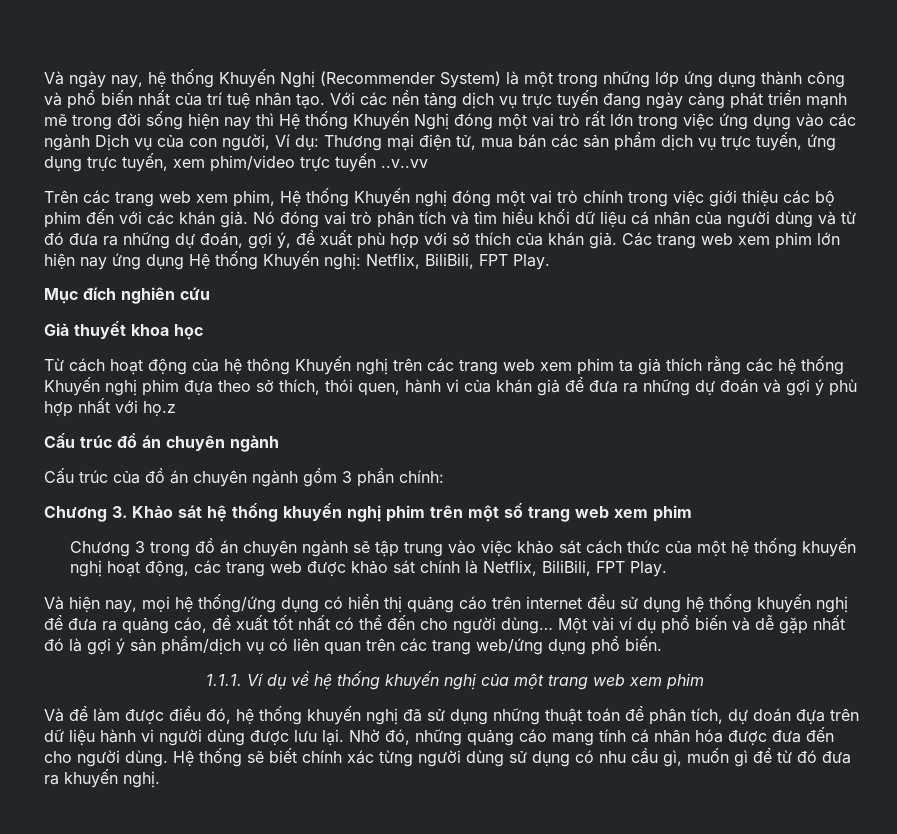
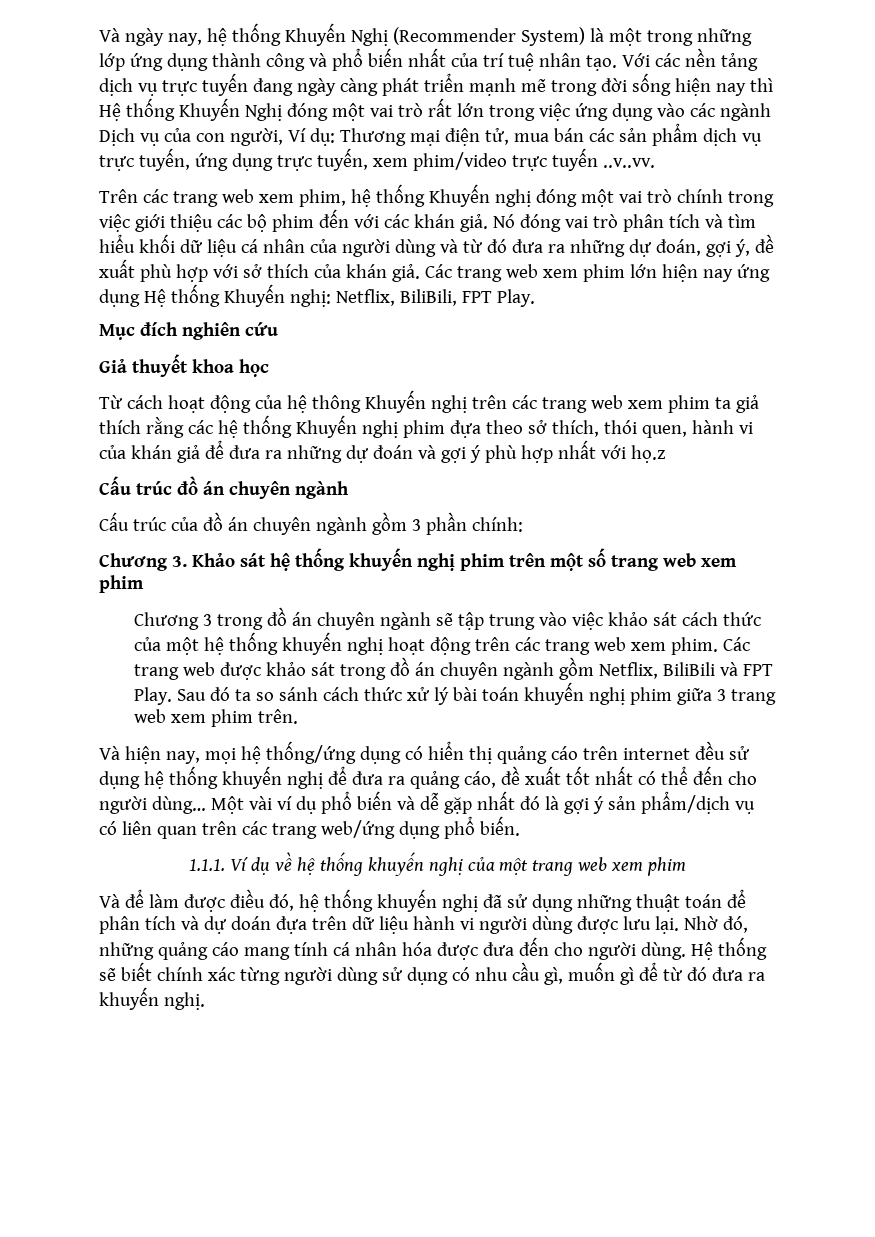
- Thương mại điện tử, mua bán các sản phẩm dịch vụ trực tuyến, ứng dụng trực tuyến, xem phim/video trực tuyến ..v..vv
+ Thương mại điện tử, mua bán các sản phẩm dịch vụ trực tuyến, ứng dụng trực tuyến, xem phim/video trực tuyến ..v..vv.
- Trên các trang web xem phim, Hệ thống Khuyến nghị đóng một vai trò chính trong việc giới thiệu các bộ phim đến với các khán giả.
+ Trên các trang web xem phim, hệ thống Khuyến nghị đóng một vai trò chính trong việc giới thiệu các bộ phim đến với các khán giả.
- Chương 3 trong đồ án chuyên ngành sẽ tập trung vào việc khảo sát cách thức của một hệ thống khuyến nghị hoạt động, các trang web được khảo sát chính là Netflix, BiliBili, FPT Play.
+ Chương 3 trong đồ án chuyên ngành sẽ tập trung vào việc khảo sát cách thức của một hệ thống khuyến nghị hoạt động trên các trang web xem phim. Các trang web được khảo sát trong đồ án chuyên ngành gồm Netflix, BiliBili và FPT Play. Sau đó ta so sánh cách thức xử lý bài toán khuyến nghị phim giữa 3 trang web xem phim trên.
- Và để làm được điều đó, hệ thống khuyến nghị đã sử dụng những thuật toán để phân tích, dự doán đựa trên dữ liệu hành vi người dùng được lưu lại.
+ Và để làm được điều đó, hệ thống khuyến nghị đã sử dụng những thuật toán để phân tích và dự doán đựa trên dữ liệu hành vi người dùng được lưu lại.

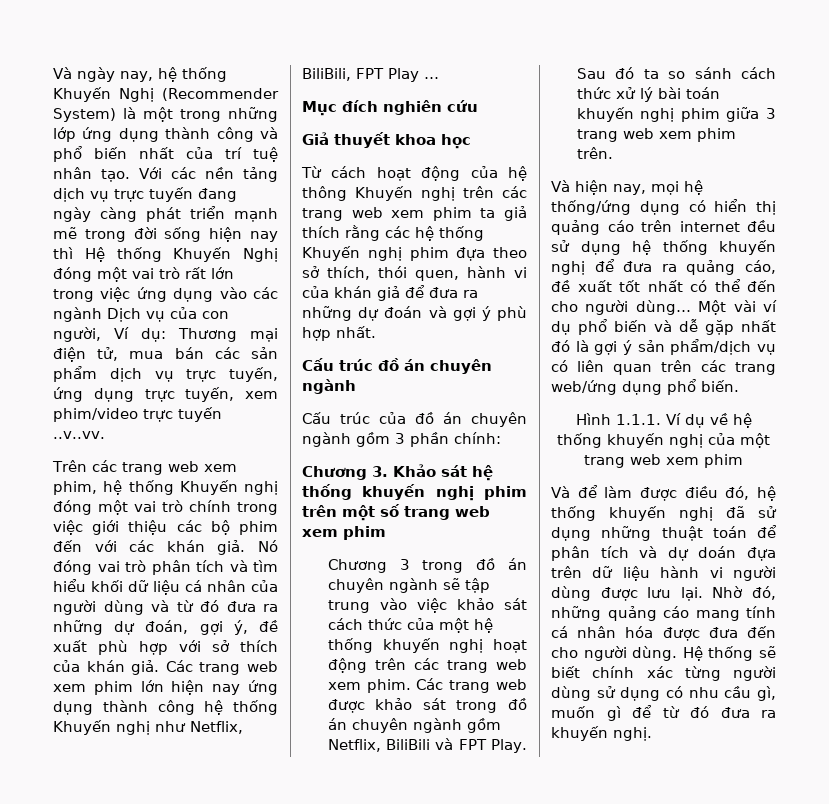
- Các trang web xem phim lớn hiện nay ứng dụng Hệ thống Khuyến nghị: Netflix, BiliBili, FPT Play.
+ Các trang web xem phim lớn hiện nay ứng dụng thành công hệ thống Khuyến nghị như Netflix, BiliBili, FPT Play …
- Từ cách hoạt động của hệ thông Khuyến nghị trên các trang web xem phim ta giả thích rằng các hệ thống Khuyến nghị phim đựa theo sở thích, thói quen, hành vi của khán giả để đưa ra những dự đoán và gợi ý phù hợp nhất với họ.z
+ Từ cách hoạt động của hệ thông Khuyến nghị trên các trang web xem phim ta giả thích rằng các hệ thống Khuyến nghị phim đựa theo sở thích, thói quen, hành vi của khán giả để đưa ra những dự đoán và gợi ý phù hợp nhất.
- 1.1.1. Ví dụ về hệ thống khuyến nghị của một trang web xem phim
+ Hình 1.1.1. Ví dụ về hệ thống khuyến nghị của một trang web xem phim

